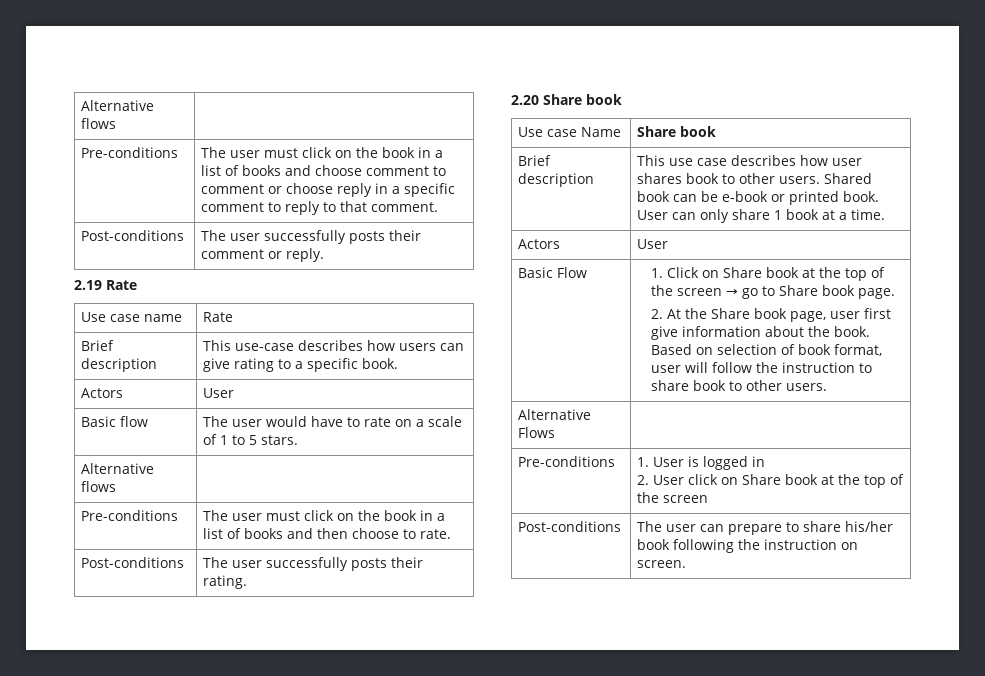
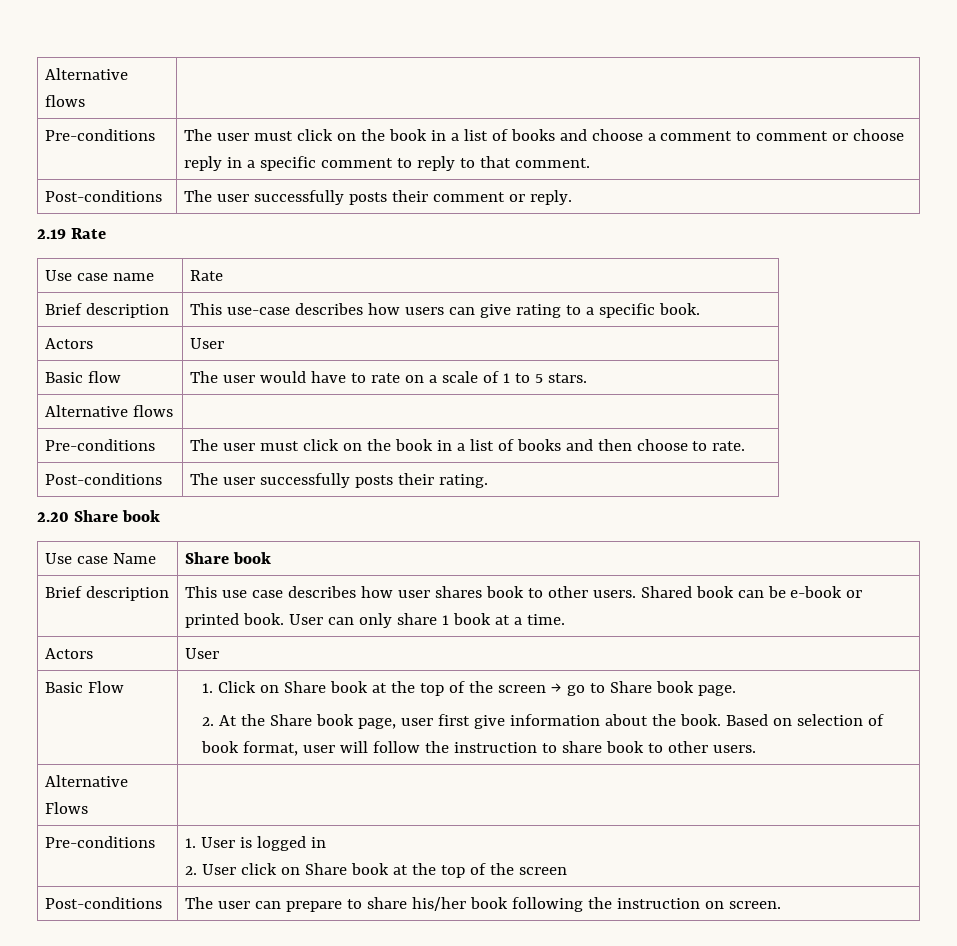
- Pre-conditions | The user must click on the book in a list of books and choose comment to comment or choose reply in a specific comment to reply to that comment.
+ Pre-conditions | The user must click on the book in a list of books and choose a comment to comment or choose reply in a specific comment to reply to that comment.

